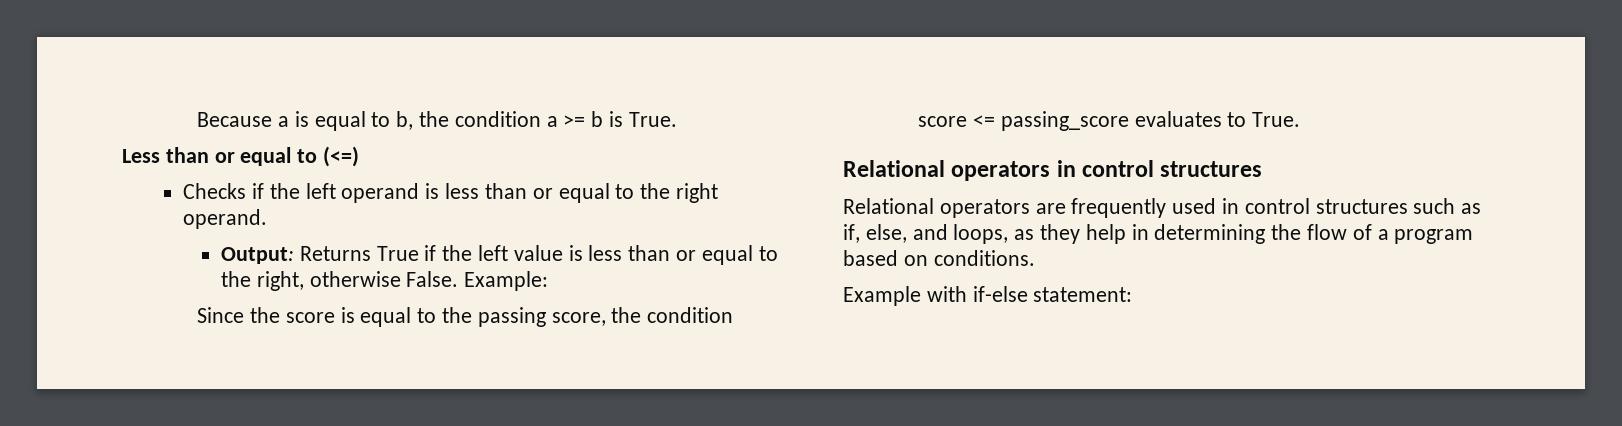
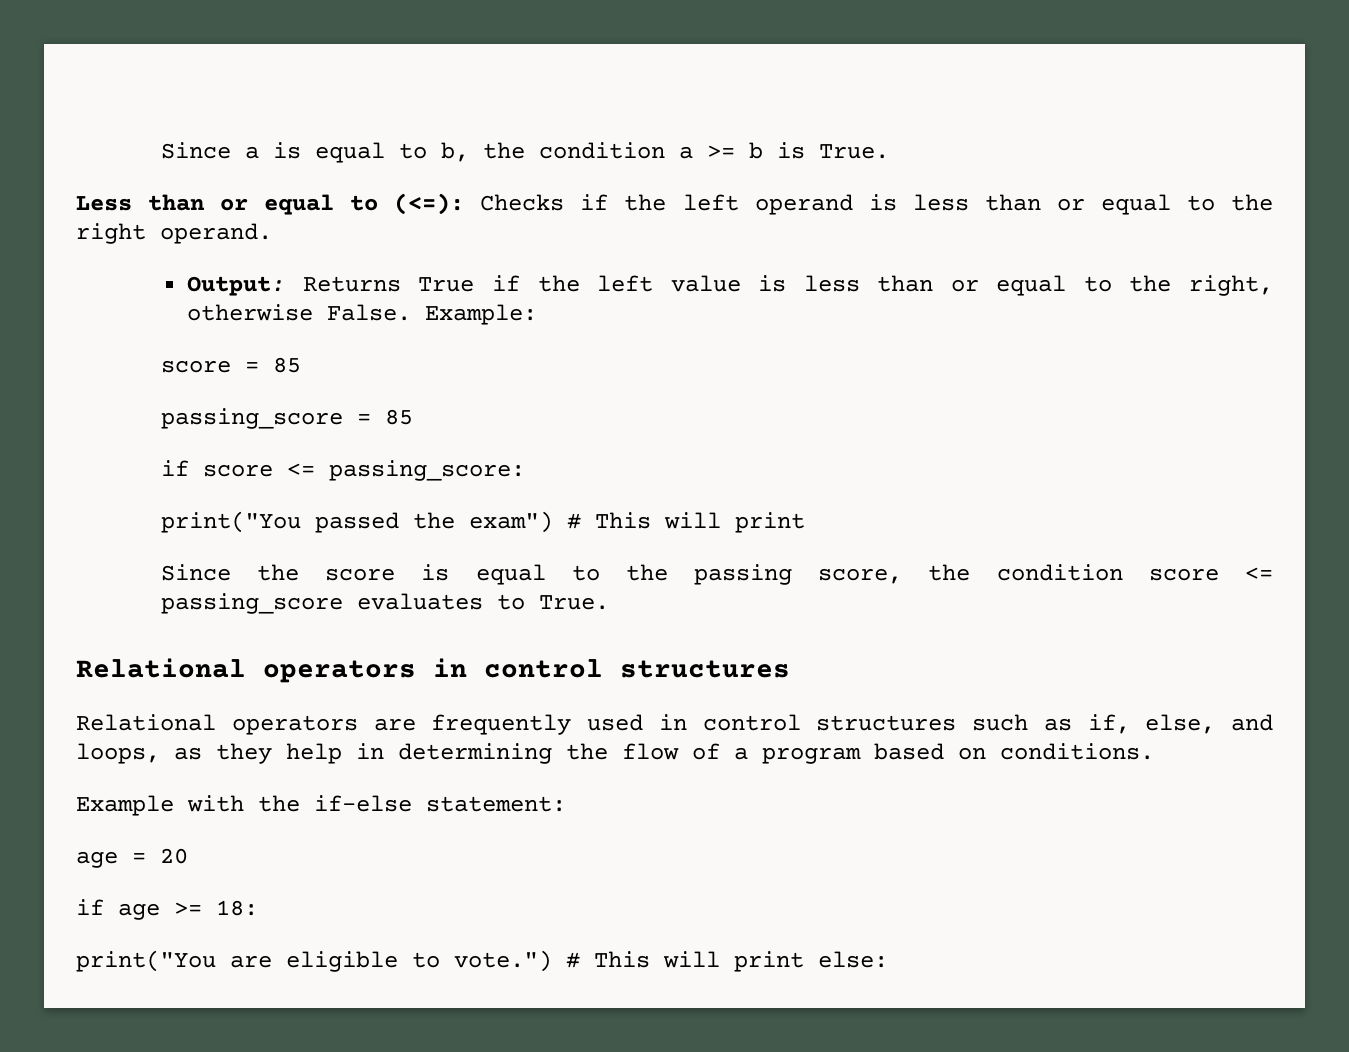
- Because a is equal to b, the condition a >= b is True.
+ Since a is equal to b, the condition a >= b is True.
- Less than or equal to (<=)
- Checks if the left operand is less than or equal to the right operand.
+ Less than or equal to (<=): Checks if the left operand is less than or equal to the right operand.
+ score = 85
+ passing_score = 85
+ if score <= passing_score:
+ print("You passed the exam") # This will print
- Example with if-else statement:
+ Example with the if-else statement:
+ age = 20
+ if age >= 18:
+ print("You are eligible to vote.") # This will print else:

